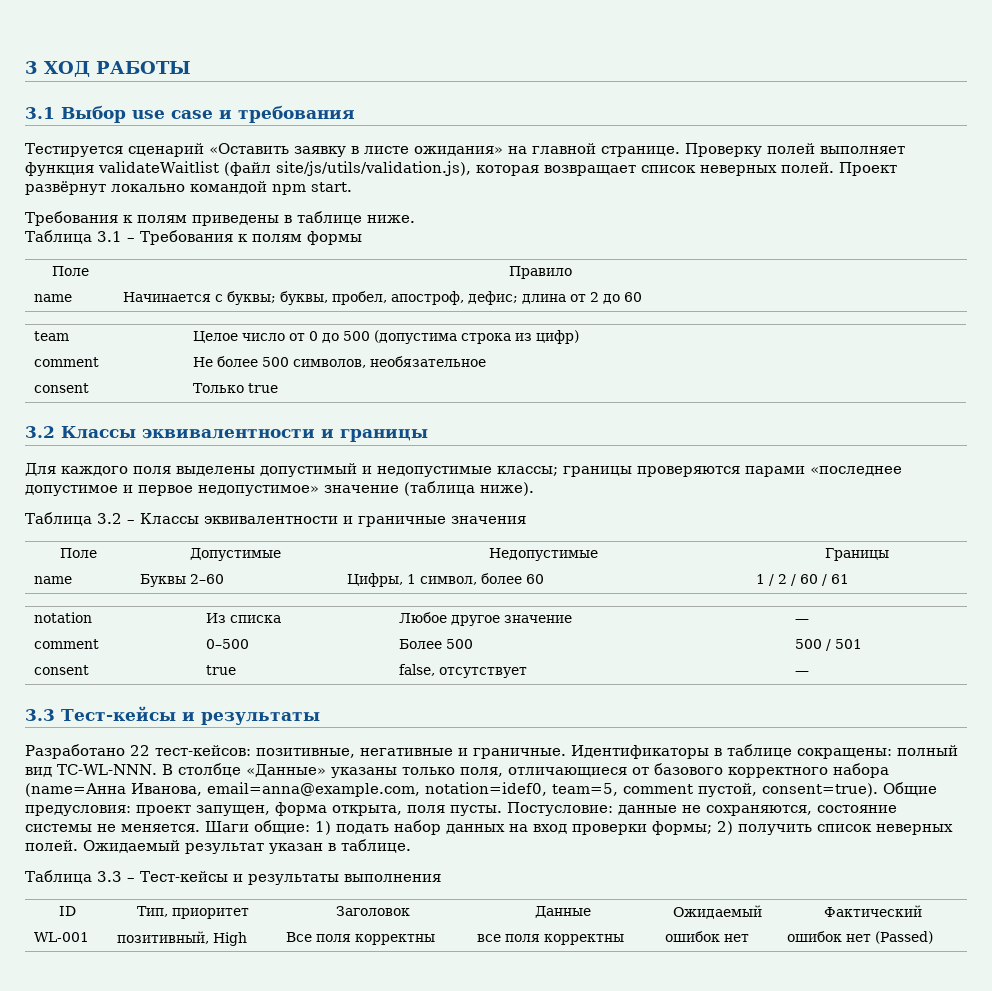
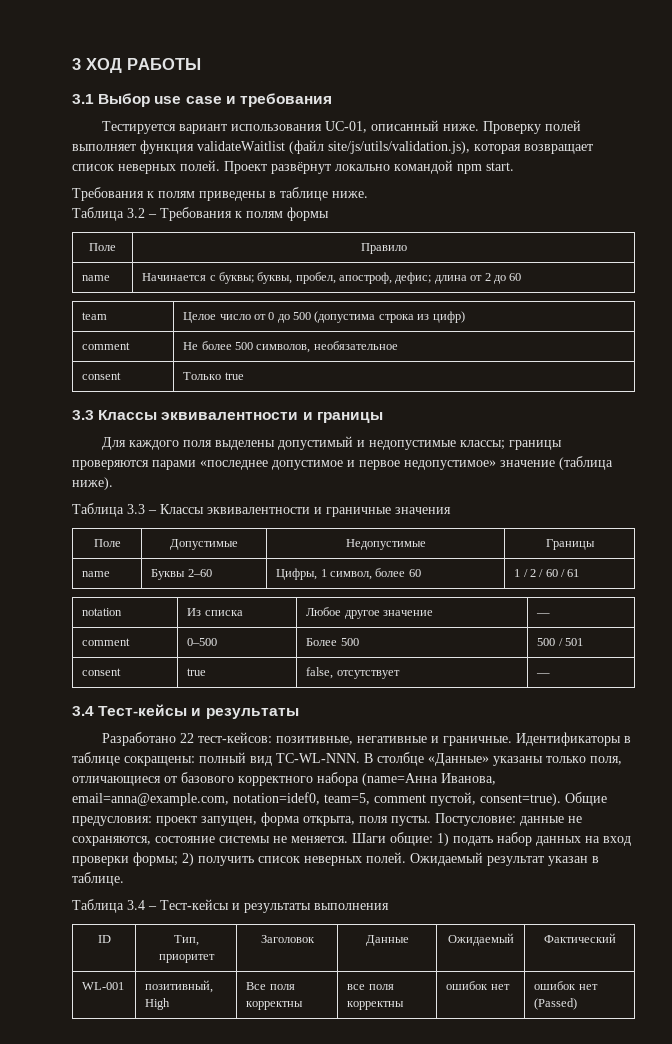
- Тестируется сценарий «Оставить заявку в листе ожидания» на главной странице.
+ Тестируется вариант использования UC-01, описанный ниже.
- Таблица 3.1 – Требования к полям формы
+ Таблица 3.2 – Требования к полям формы
- 3.2 Классы эквивалентности и границы
+ 3.3 Классы эквивалентности и границы
- Таблица 3.2 – Классы эквивалентности и граничные значения
+ Таблица 3.3 – Классы эквивалентности и граничные значения
- 3.3 Тест-кейсы и результаты
+ 3.4 Тест-кейсы и результаты
- Таблица 3.3 – Тест-кейсы и результаты выполнения
+ Таблица 3.4 – Тест-кейсы и результаты выполнения

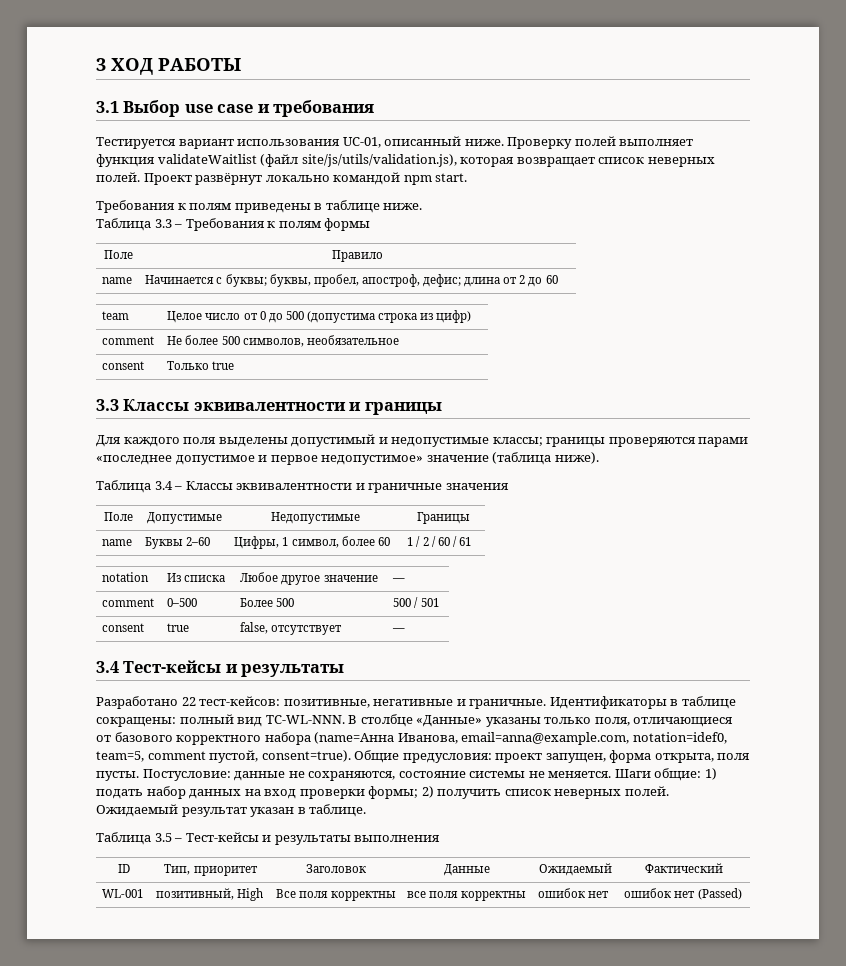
- Таблица 3.2 – Требования к полям формы
+ Таблица 3.3 – Требования к полям формы
- Таблица 3.3 – Классы эквивалентности и граничные значения
+ Таблица 3.4 – Классы эквивалентности и граничные значения
- Таблица 3.4 – Тест-кейсы и результаты выполнения
+ Таблица 3.5 – Тест-кейсы и результаты выполнения

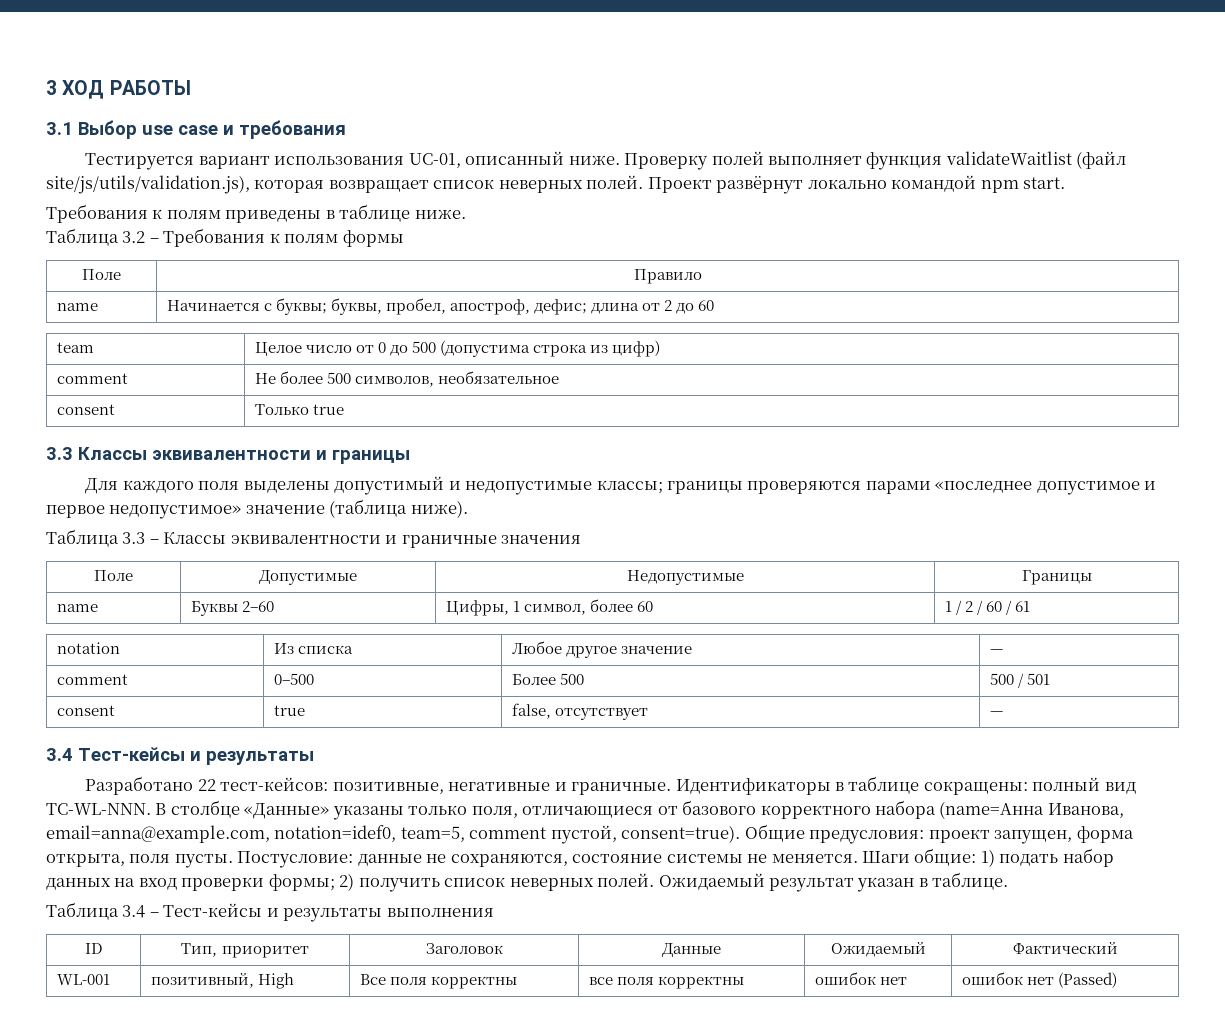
- Таблица 3.3 – Требования к полям формы
+ Таблица 3.2 – Требования к полям формы
- Таблица 3.4 – Классы эквивалентности и граничные значения
+ Таблица 3.3 – Классы эквивалентности и граничные значения
- Таблица 3.5 – Тест-кейсы и результаты выполнения
+ Таблица 3.4 – Тест-кейсы и результаты выполнения

